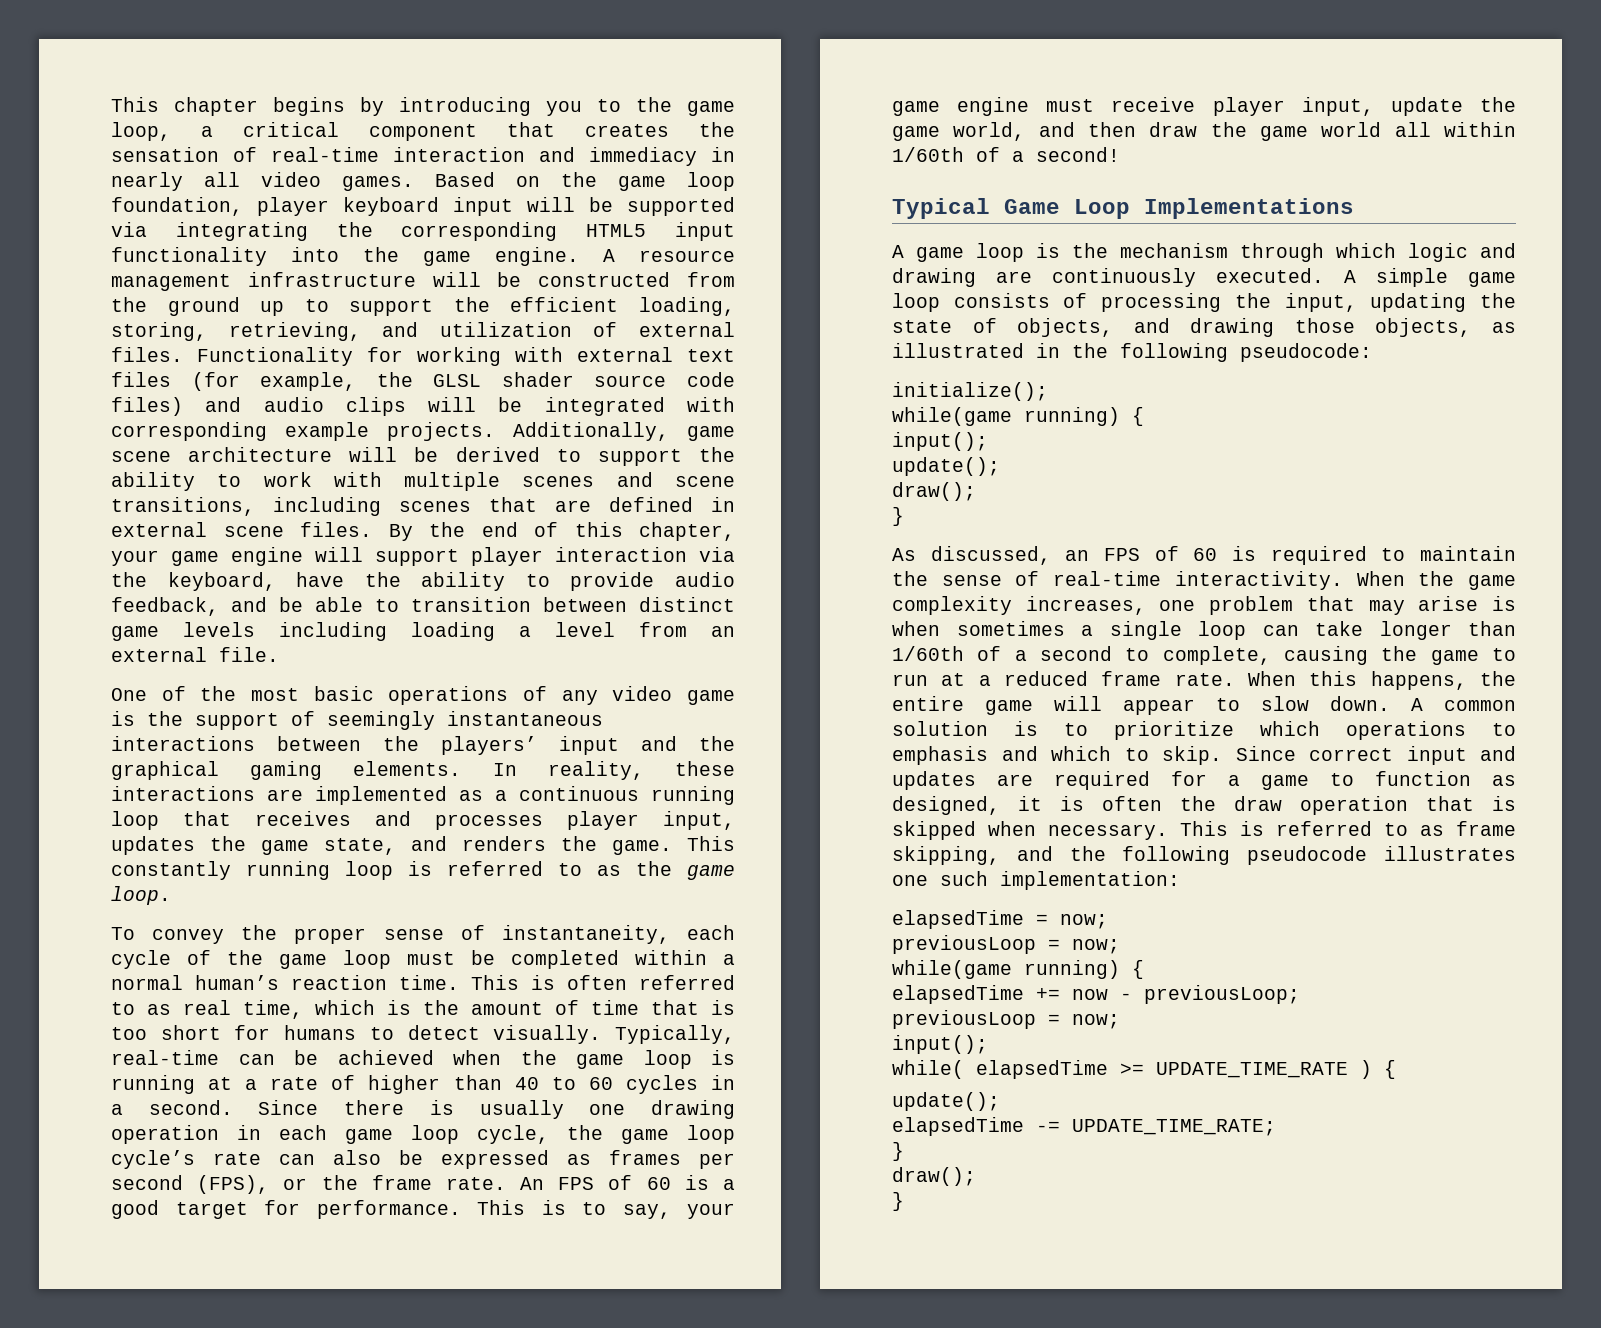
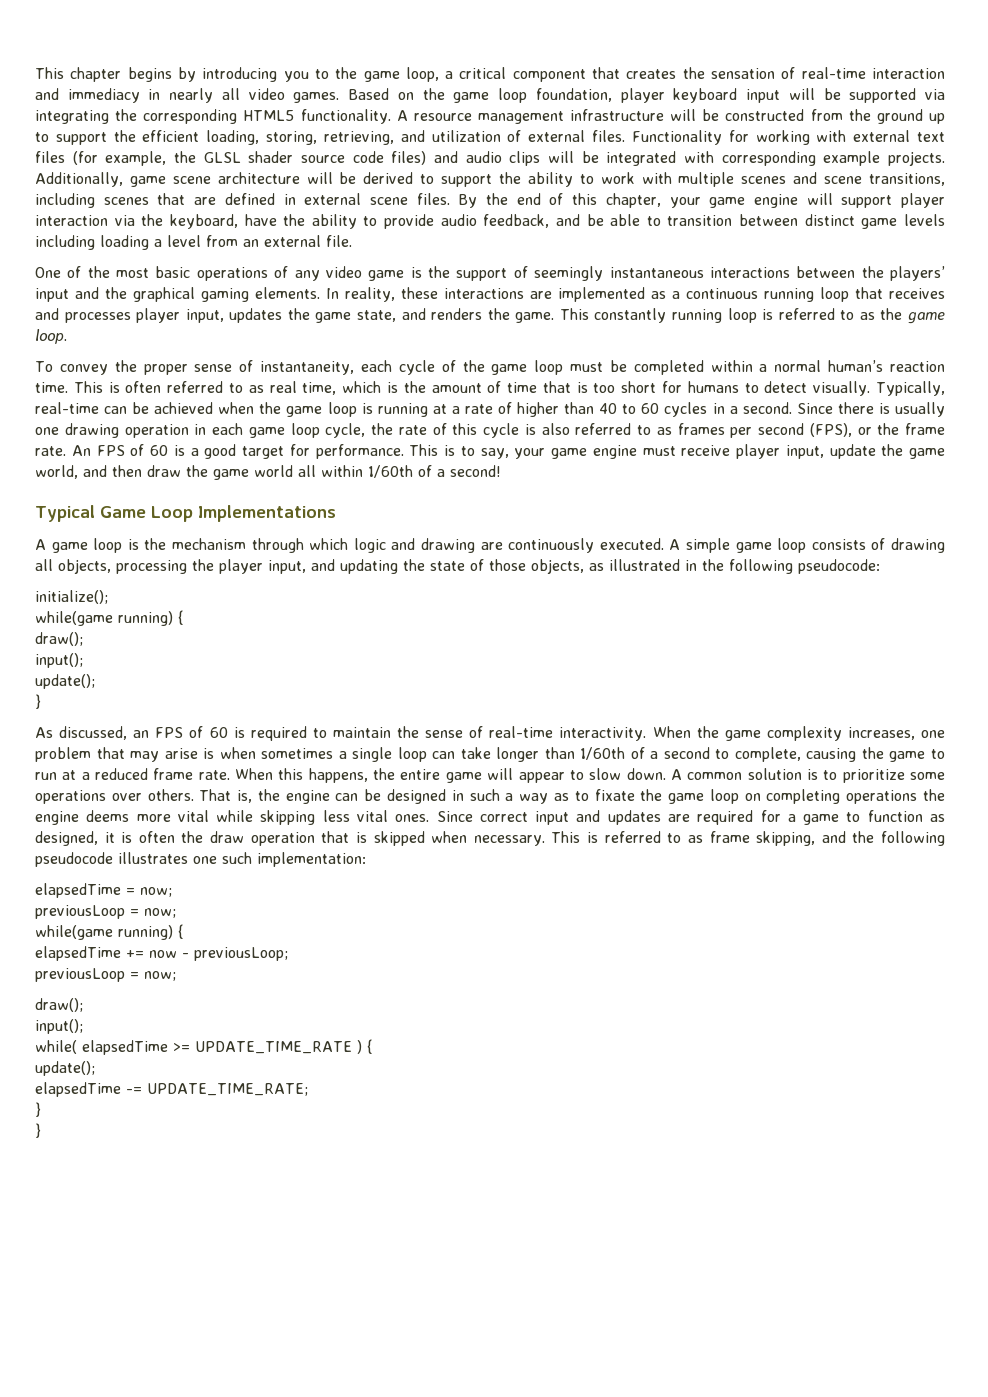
- Based on the game loop foundation, player keyboard input will be supported via integrating the corresponding HTML5 input functionality into the game engine.
+ Based on the game loop foundation, player keyboard input will be supported via integrating the corresponding HTML5 functionality.
- Since there is usually one drawing operation in each game loop cycle, the game loop cycle’s rate can also be expressed as frames per second (FPS), or the frame rate.
+ Since there is usually one drawing operation in each game loop cycle, the rate of this cycle is also referred to as frames per second (FPS), or the frame rate.
- A simple game loop consists of processing the input, updating the state of objects, and drawing those objects, as illustrated in the following pseudocode:
+ A simple game loop consists of drawing all objects, processing the player input, and updating the state of those objects, as illustrated in the following pseudocode:
  initialize();
  while(game running) {
+ draw();
  input();
  update();
- draw();
- A common solution is to prioritize which operations to emphasis and which to skip.
+ A common solution is to prioritize some operations over others. That is, the engine can be designed in such a way as to fixate the game loop on completing operations the engine deems more vital while skipping less vital ones.
  elapsedTime += now - previousLoop;
  previousLoop = now;
+ draw();
  elapsedTime -= UPDATE_TIME_RATE;
  }
- draw();

